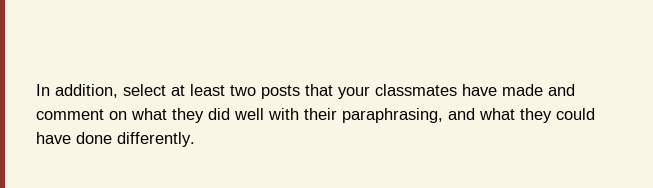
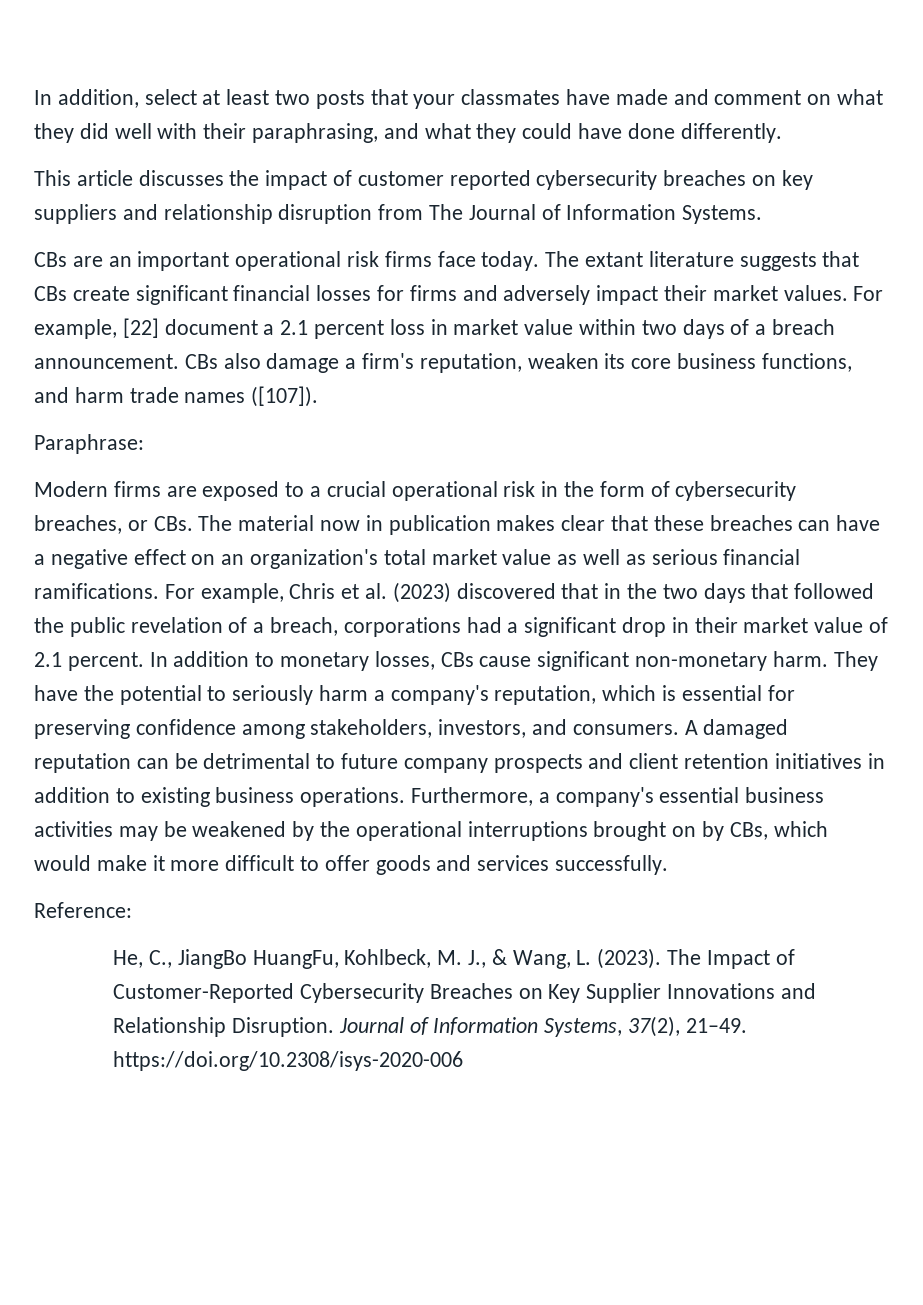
+ This article discusses the impact of customer reported cybersecurity breaches on key suppliers and relationship disruption from The Journal of Information Systems.
+ CBs are an important operational risk firms face today. The extant literature suggests that CBs create significant financial losses for firms and adversely impact their market values. For example, [22] document a 2.1 percent loss in market value within two days of a breach announcement. CBs also damage a firm's reputation, weaken its core business functions, and harm trade names ([107]).
+ Paraphrase:
+ Modern firms are exposed to a crucial operational risk in the form of cybersecurity breaches, or CBs. The material now in publication makes clear that these breaches can have a negative effect on an organization's total market value as well as serious financial ramifications. For example, Chris et al. (2023) discovered that in the two days that followed the public revelation of a breach, corporations had a significant drop in their market value of 2.1 percent. In addition to monetary losses, CBs cause significant non-monetary harm. They have the potential to seriously harm a company's reputation, which is essential for preserving confidence among stakeholders, investors, and consumers. A damaged reputation can be detrimental to future company prospects and client retention initiatives in addition to existing business operations. Furthermore, a company's essential business activities may be weakened by the operational interruptions brought on by CBs, which would make it more difficult to offer goods and services successfully.
+ Reference:
+ He, C., JiangBo HuangFu, Kohlbeck, M. J., & Wang, L. (2023). The Impact of Customer-Reported Cybersecurity Breaches on Key Supplier Innovations and Relationship Disruption. Journal of Information Systems, 37(2), 21–49. https://doi.org/10.2308/isys-2020-006

